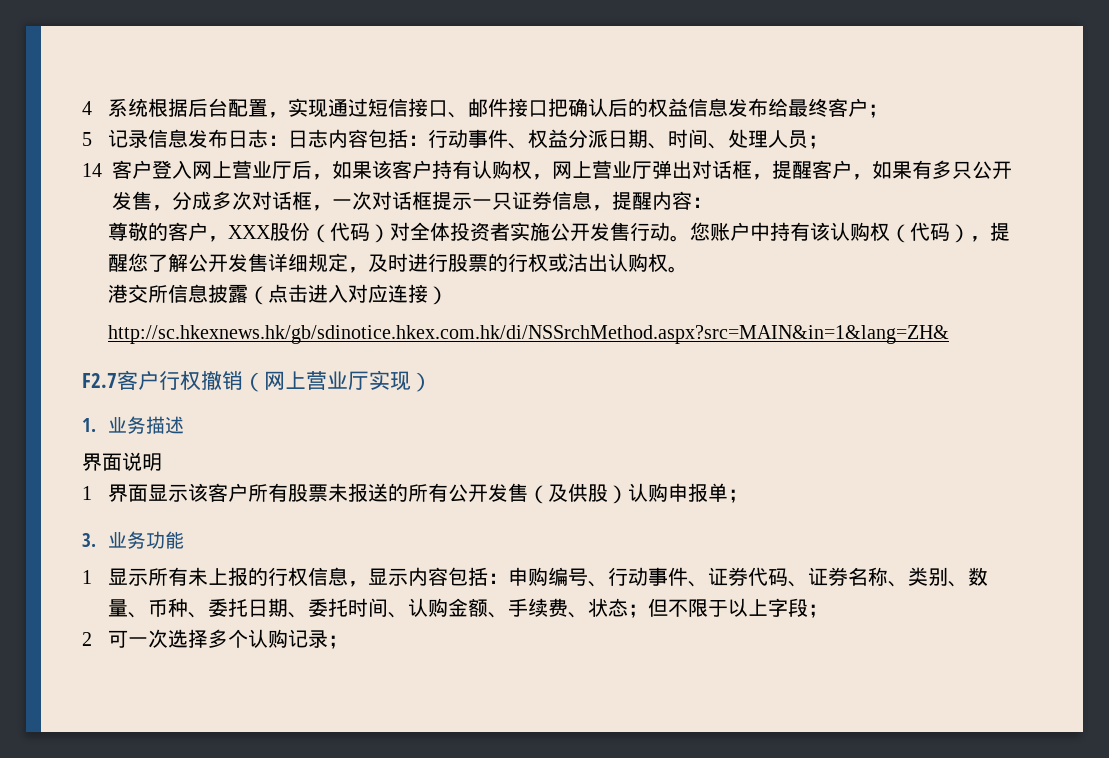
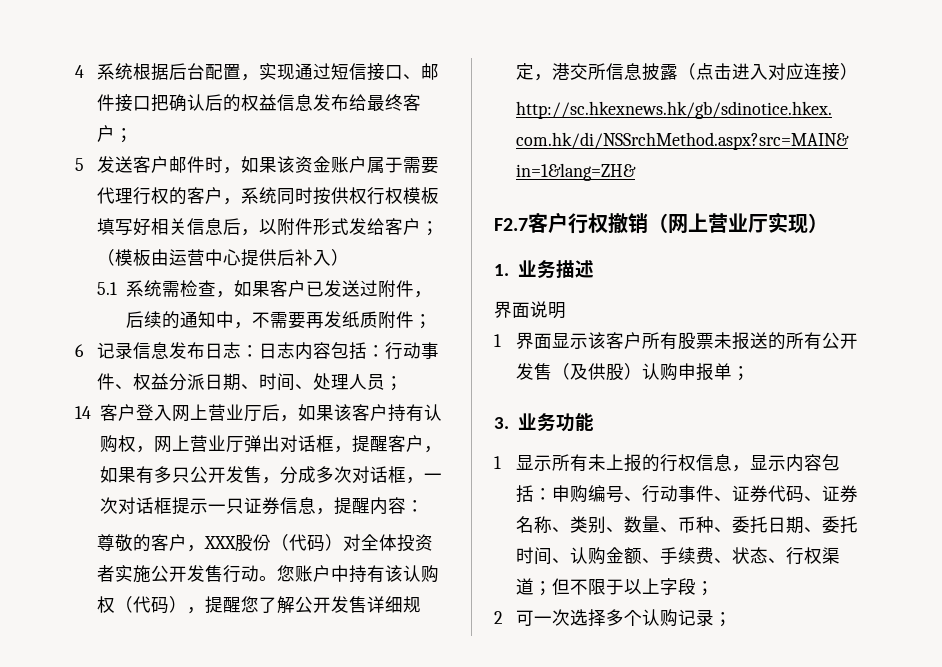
- 5记录信息发布日志：日志内容包括：行动事件、权益分派日期、时间、处理人员；
+ 5发送客户邮件时，如果该资金账户属于需要代理行权的客户，系统同时按供权行权模板填写好相关信息后，以附件形式发给客户；（模板由运营中心提供后补入）
+ 5.1系统需检查，如果客户已发送过附件，后续的通知中，不需要再发纸质附件；
+ 6记录信息发布日志：日志内容包括：行动事件、权益分派日期、时间、处理人员；
- 您账户中持有该认购权（代码），提醒您了解公开发售详细规定，及时进行股票的行权或沽出认购权。
- 港交所信息披露（点击进入对应连接）
+ 您账户中持有该认购权（代码），提醒您了解公开发售详细规定，港交所信息披露（点击进入对应连接）
- 1显示所有未上报的行权信息，显示内容包括：申购编号、行动事件、证券代码、证券名称、类别、数量、币种、委托日期、委托时间、认购金额、手续费、状态；但不限于以上字段；
+ 1显示所有未上报的行权信息，显示内容包括：申购编号、行动事件、证券代码、证券名称、类别、数量、币种、委托日期、委托时间、认购金额、手续费、状态、行权渠道；但不限于以上字段；

